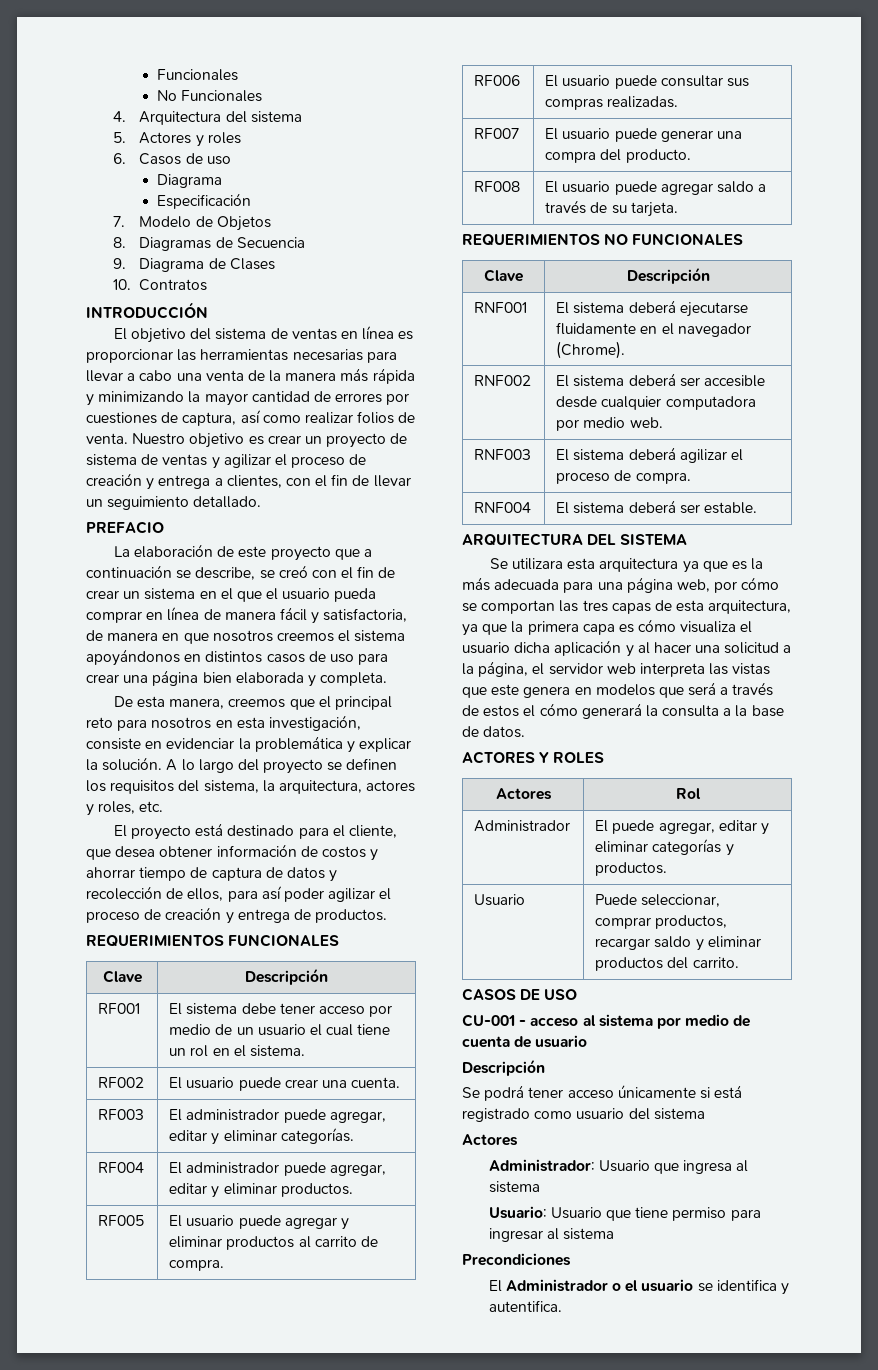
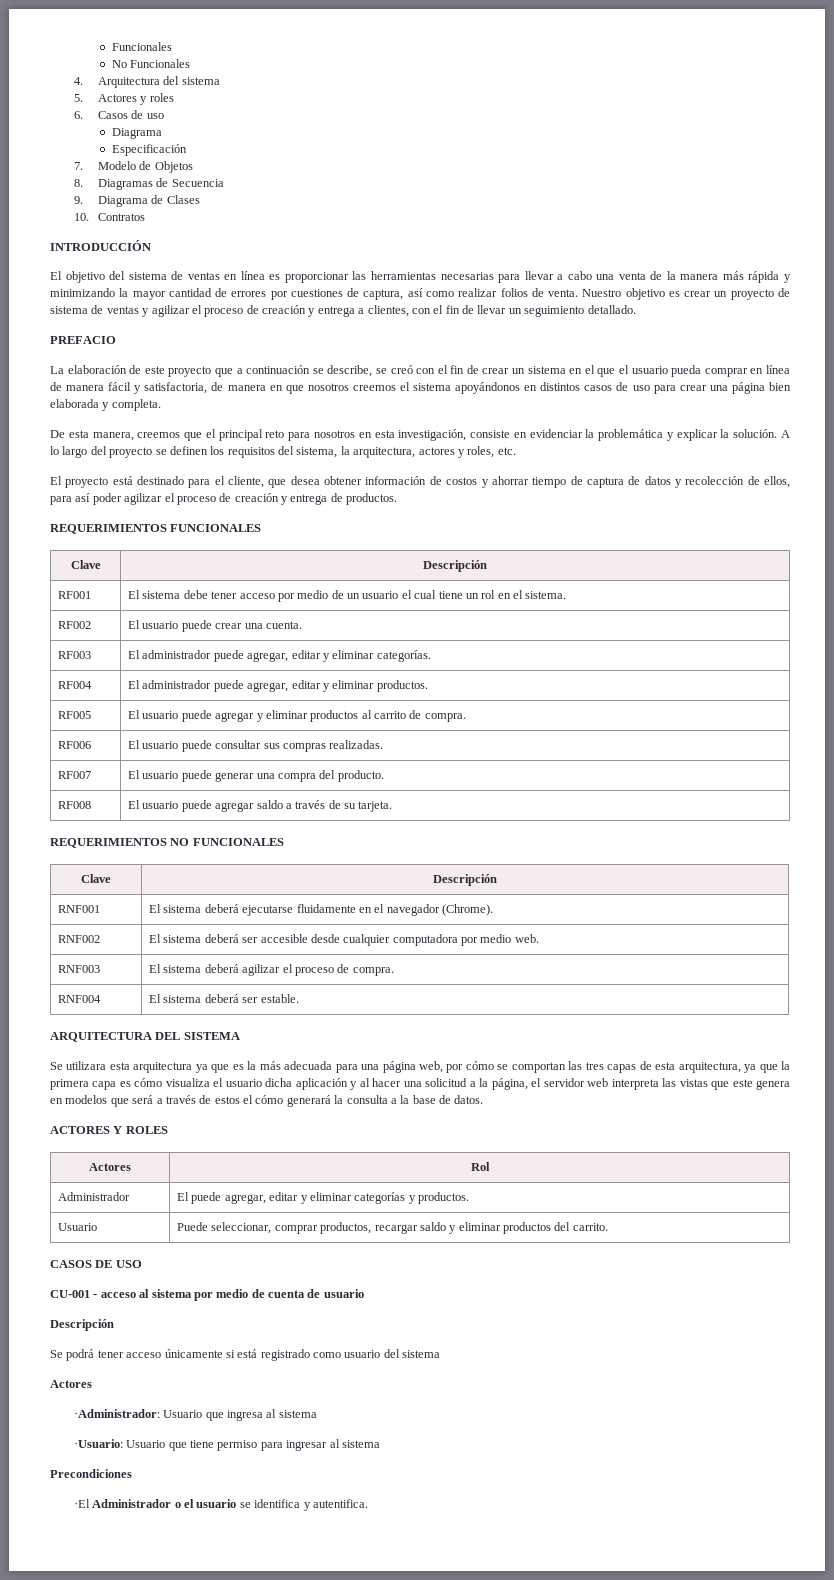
- Administrador: Usuario que ingresa al sistema
+ ·Administrador: Usuario que ingresa al sistema
- Usuario: Usuario que tiene permiso para ingresar al sistema
+ ·Usuario: Usuario que tiene permiso para ingresar al sistema
- El Administrador o el usuario se identifica y autentifica.
+ ·El Administrador o el usuario se identifica y autentifica.

